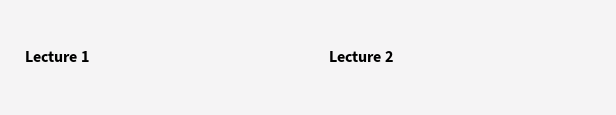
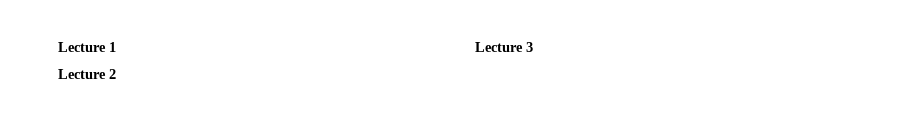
+ Lecture 3

